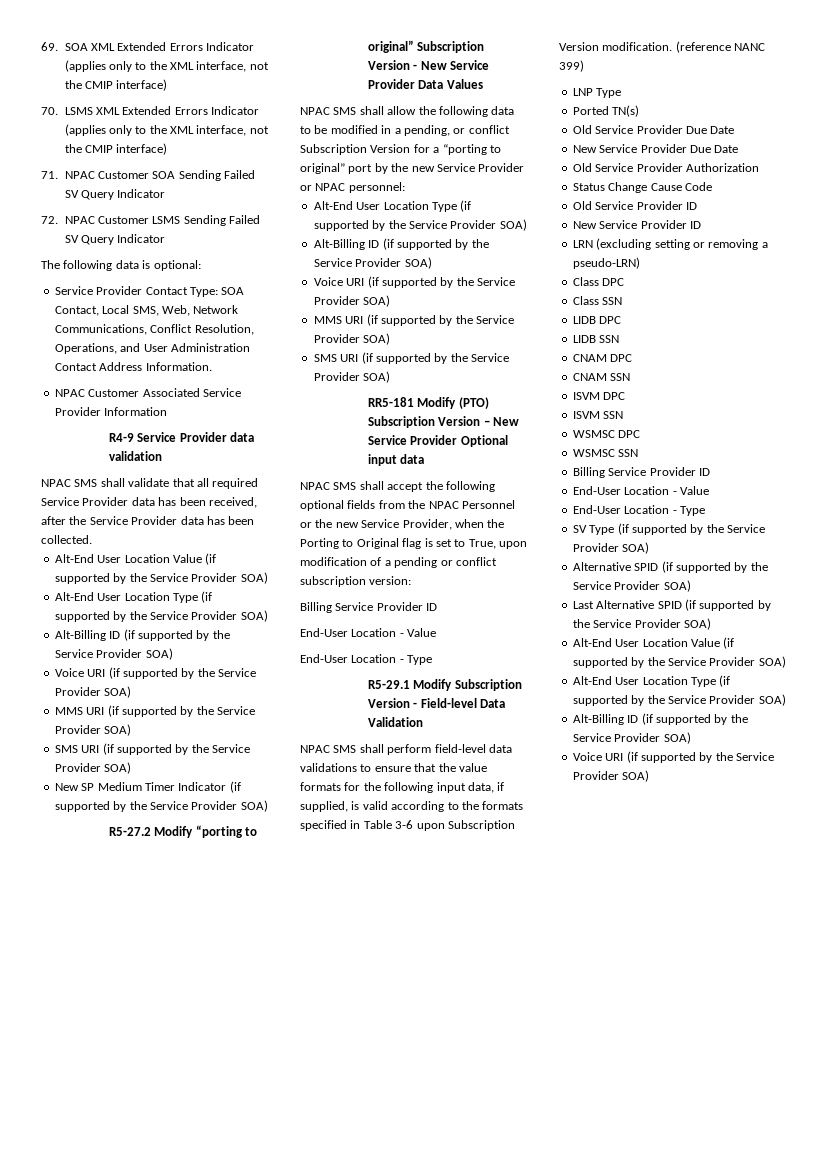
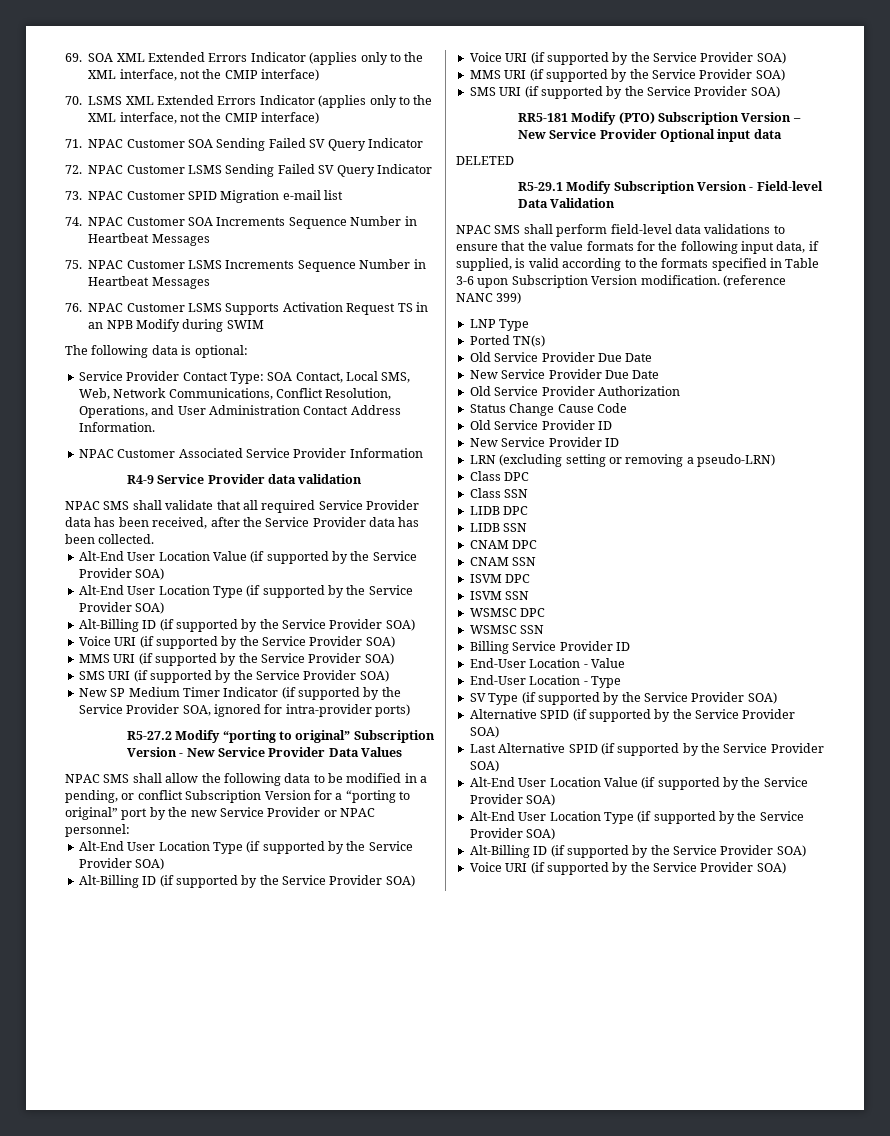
+ 73. NPAC Customer SPID Migration e-mail list
+ 74. NPAC Customer SOA Increments Sequence Number in Heartbeat Messages
+ 75. NPAC Customer LSMS Increments Sequence Number in Heartbeat Messages
+ 76. NPAC Customer LSMS Supports Activation Request TS in an NPB Modify during SWIM
- New SP Medium Timer Indicator (if supported by the Service Provider SOA)
+ New SP Medium Timer Indicator (if supported by the Service Provider SOA, ignored for intra-provider ports)
- NPAC SMS shall accept the following optional fields from the NPAC Personnel or the new Service Provider, when the Porting to Original flag is set to True, upon modification of a pending or conflict subscription version:
- Billing Service Provider ID
- End-User Location - Value
- End-User Location - Type
+ DELETED

